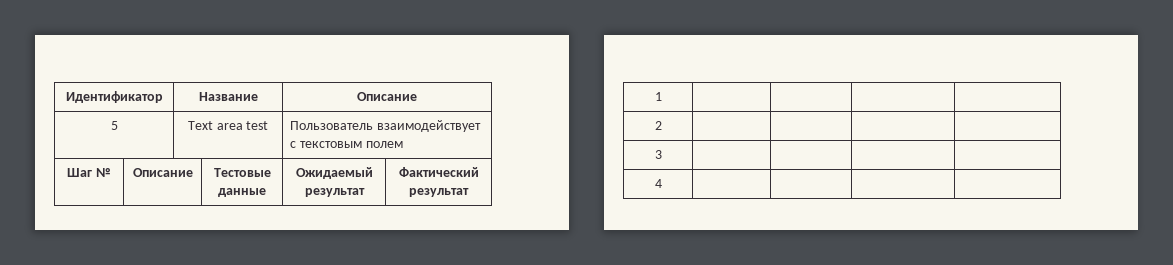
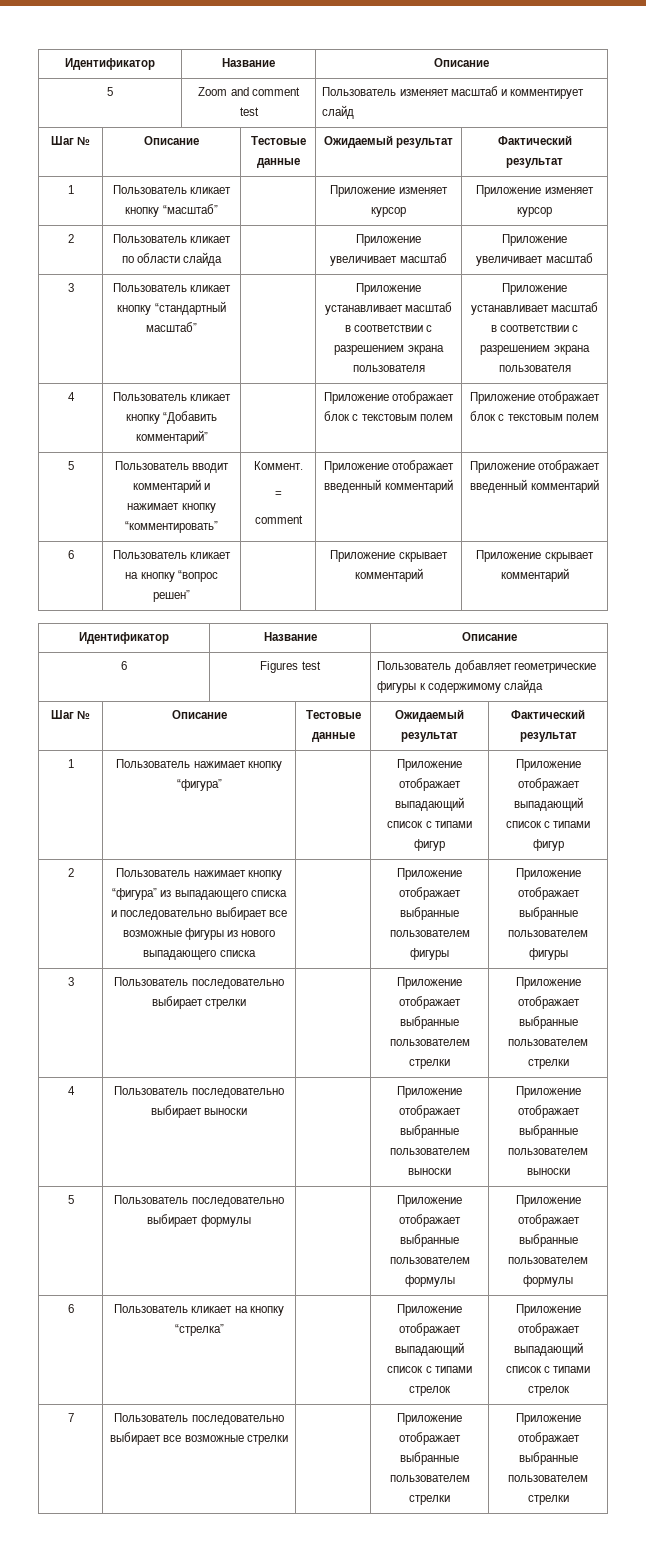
- 5 | Text area test | Пользователь взаимодействует с текстовым полем
+ 5 | Zoom and comment test | Пользователь изменяет масштаб и комментирует слайд
- 1 | | | |
- 2 | | | |
- 3 | | | |
- 4 | | | |
+ 1 | Пользователь кликает кнопку “масштаб” | | Приложение изменяет курсор | Приложение изменяет курсор
+ 2 | Пользователь кликает по области слайда | | Приложение увеличивает масштаб | Приложение увеличивает масштаб
+ 3 | Пользователь кликает кнопку “стандартный масштаб” | | Приложение устанавливает масштаб в соответствии с разрешением экрана пользователя | Приложение устанавливает масштаб в соответствии с разрешением экрана пользователя
+ 4 | Пользователь кликает кнопку “Добавить комментарий” | | Приложение отображает блок с текстовым полем | Приложение отображает блок с текстовым полем
+ 5 | Пользователь вводит комментарий и нажимает кнопку “комментировать” | Коммент.
+ =
+ comment | Приложение отображает введенный комментарий | Приложение отображает введенный комментарий
+ 6 | Пользователь кликает на кнопку “вопрос решен” | | Приложение скрывает комментарий | Приложение скрывает комментарий
+ Идентификатор | Название | Описание
+ 6 | Figures test | Пользователь добавляет геометрические фигуры к содержимому слайда
+ Шаг № | Описание | Тестовые данные | Ожидаемый результат | Фактический результат
+ 1 | Пользователь нажимает кнопку “фигура” | | Приложение отображает выпадающий список с типами фигур | Приложение отображает выпадающий список с типами фигур
+ 2 | Пользователь нажимает кнопку “фигура” из выпадающего списка и последовательно выбирает все возможные фигуры из нового выпадающего списка | | Приложение отображает выбранные пользователем фигуры | Приложение отображает выбранные пользователем фигуры
+ 3 | Пользователь последовательно выбирает стрелки | | Приложение отображает выбранные пользователем стрелки | Приложение отображает выбранные пользователем стрелки
+ 4 | Пользователь последовательно выбирает выноски | | Приложение отображает выбранные пользователем выноски | Приложение отображает выбранные пользователем выноски
+ 5 | Пользователь последовательно выбирает формулы | | Приложение отображает выбранные пользователем формулы | Приложение отображает выбранные пользователем формулы
+ 6 | Пользователь кликает на кнопку “стрелка” | | Приложение отображает выпадающий список с типами стрелок | Приложение отображает выпадающий список с типами стрелок
+ 7 | Пользователь последовательно выбирает все возможные стрелки | | Приложение отображает выбранные пользователем стрелки | Приложение отображает выбранные пользователем стрелки

